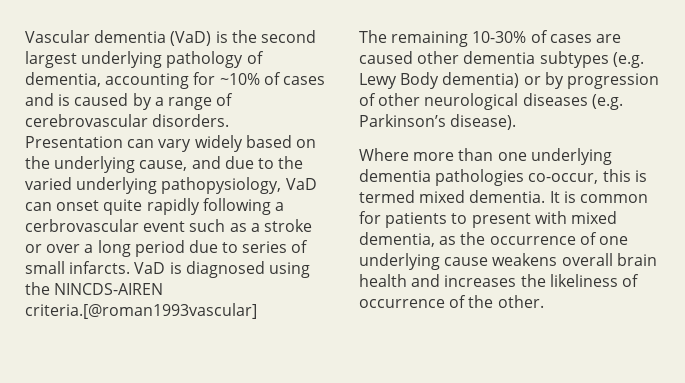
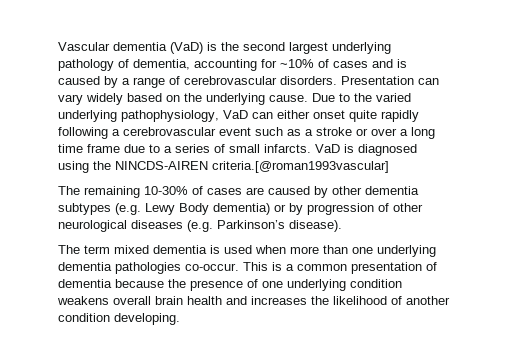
- Presentation can vary widely based on the underlying cause, and due to the varied underlying pathopysiology, VaD can onset quite rapidly following a cerbrovascular event such as a stroke or over a long period due to series of small infarcts.
+ Presentation can vary widely based on the underlying cause. Due to the varied underlying pathophysiology, VaD can either onset quite rapidly following a cerebrovascular event such as a stroke or over a long time frame due to a series of small infarcts.
- The remaining 10-30% of cases are caused other dementia subtypes (e.g. Lewy Body dementia) or by progression of other neurological diseases (e.g. Parkinson’s disease).
+ The remaining 10-30% of cases are caused by other dementia subtypes (e.g. Lewy Body dementia) or by progression of other neurological diseases (e.g. Parkinson’s disease).
- Where more than one underlying dementia pathologies co-occur, this is termed mixed dementia. It is common for patients to present with mixed dementia, as the occurrence of one underlying cause weakens overall brain health and increases the likeliness of occurrence of the other.
+ The term mixed dementia is used when more than one underlying dementia pathologies co-occur. This is a common presentation of dementia because the presence of one underlying condition weakens overall brain health and increases the likelihood of another condition developing.

